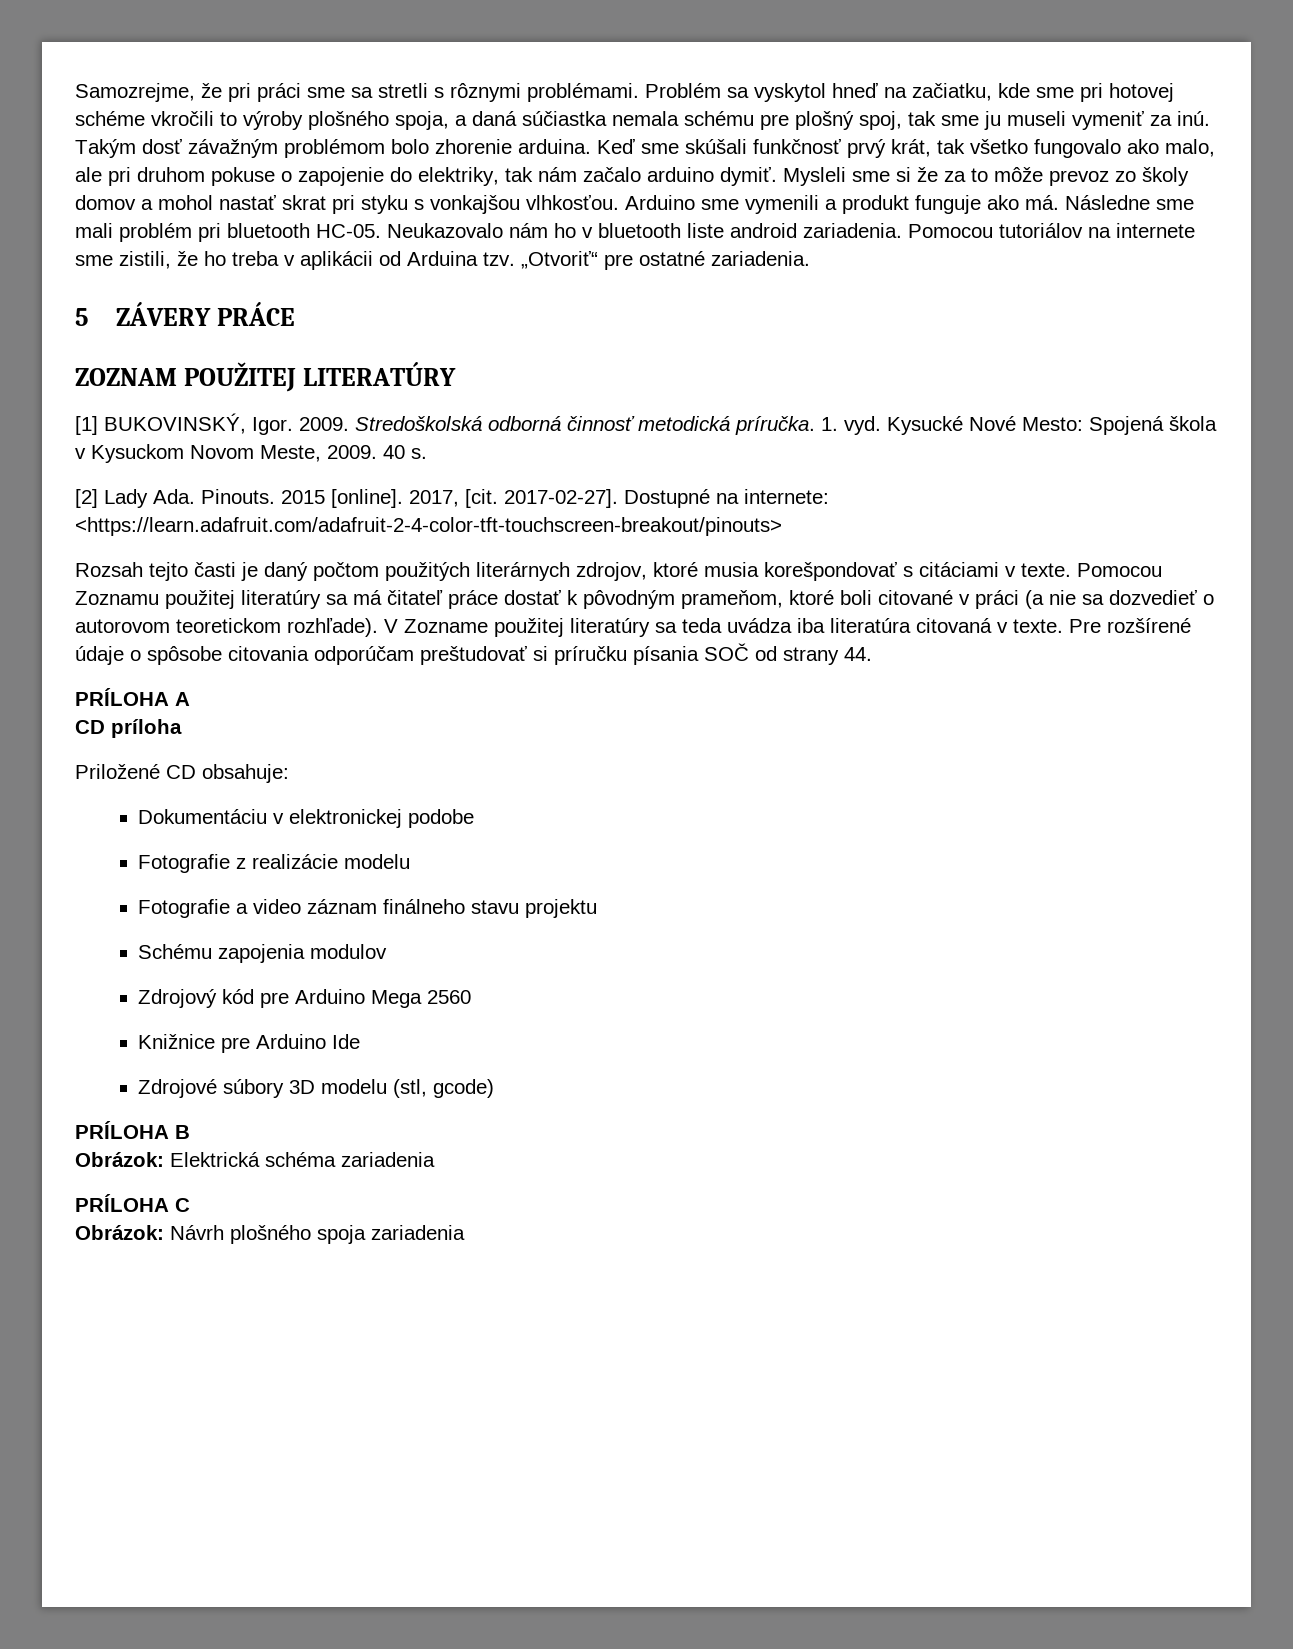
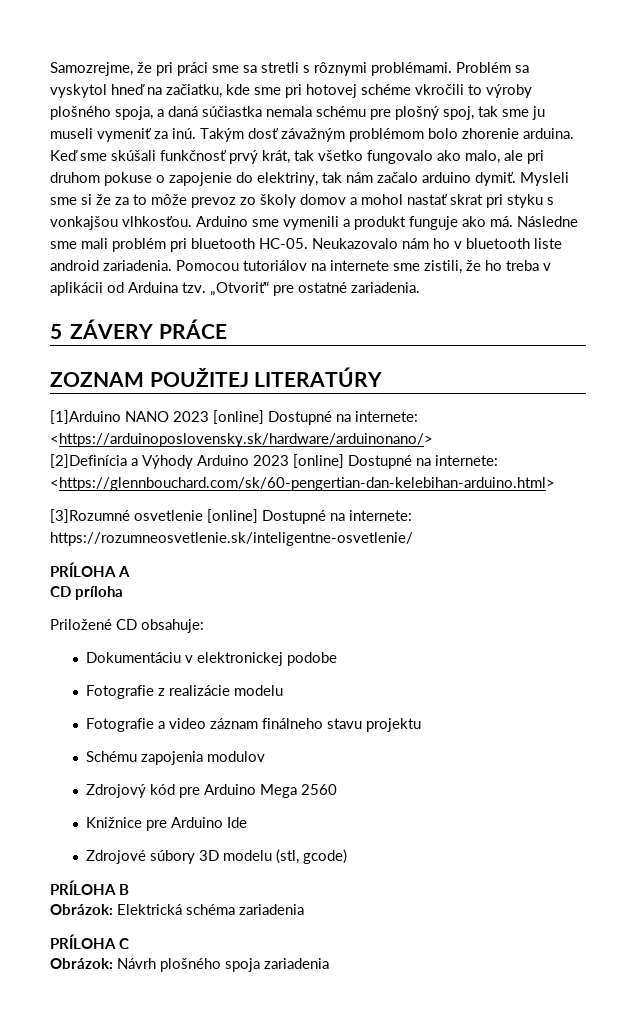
- Keď sme skúšali funkčnosť prvý krát, tak všetko fungovalo ako malo, ale pri druhom pokuse o zapojenie do elektriky, tak nám začalo arduino dymiť.
+ Keď sme skúšali funkčnosť prvý krát, tak všetko fungovalo ako malo, ale pri druhom pokuse o zapojenie do elektriny, tak nám začalo arduino dymiť.
- [1] BUKOVINSKÝ, Igor. 2009. Stredoškolská odborná činnosť metodická príručka. 1. vyd. Kysucké Nové Mesto: Spojená škola v Kysuckom Novom Meste, 2009. 40 s.
- [2] Lady Ada. Pinouts. 2015 [online]. 2017, [cit. 2017-02-27]. Dostupné na internete: <https://learn.adafruit.com/adafruit-2-4-color-tft-touchscreen-breakout/pinouts>
- Rozsah tejto časti je daný počtom použitých literárnych zdrojov, ktoré musia korešpondovať s citáciami v texte. Pomocou Zoznamu použitej literatúry sa má čitateľ práce dostať k pôvodným prameňom, ktoré boli citované v práci (a nie sa dozvedieť o autorovom teoretickom rozhľade). V Zozname použitej literatúry sa teda uvádza iba literatúra citovaná v texte. Pre rozšírené údaje o spôsobe citovania odporúčam preštudovať si príručku písania SOČ od strany 44.
+ [1]Arduino NANO 2023 [online] Dostupné na internete: <https://arduinoposlovensky.sk/hardware/arduinonano/>
+ [2]Definícia a Výhody Arduino 2023 [online] Dostupné na internete: <https://glennbouchard.com/sk/60-pengertian-dan-kelebihan-arduino.html>
+ [3]Rozumné osvetlenie [online] Dostupné na internete: https://rozumneosvetlenie.sk/inteligentne-osvetlenie/

